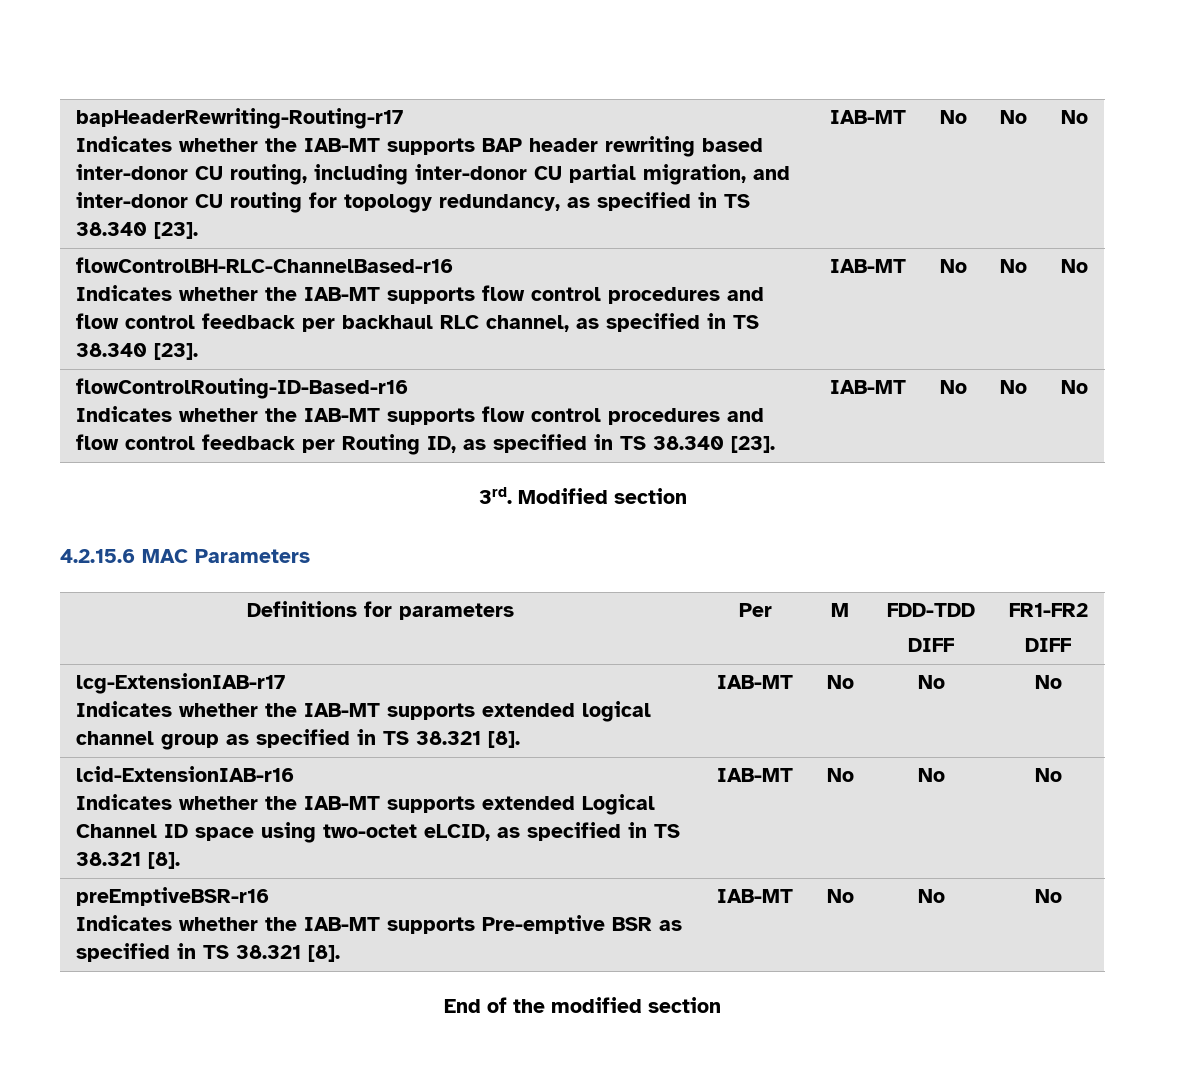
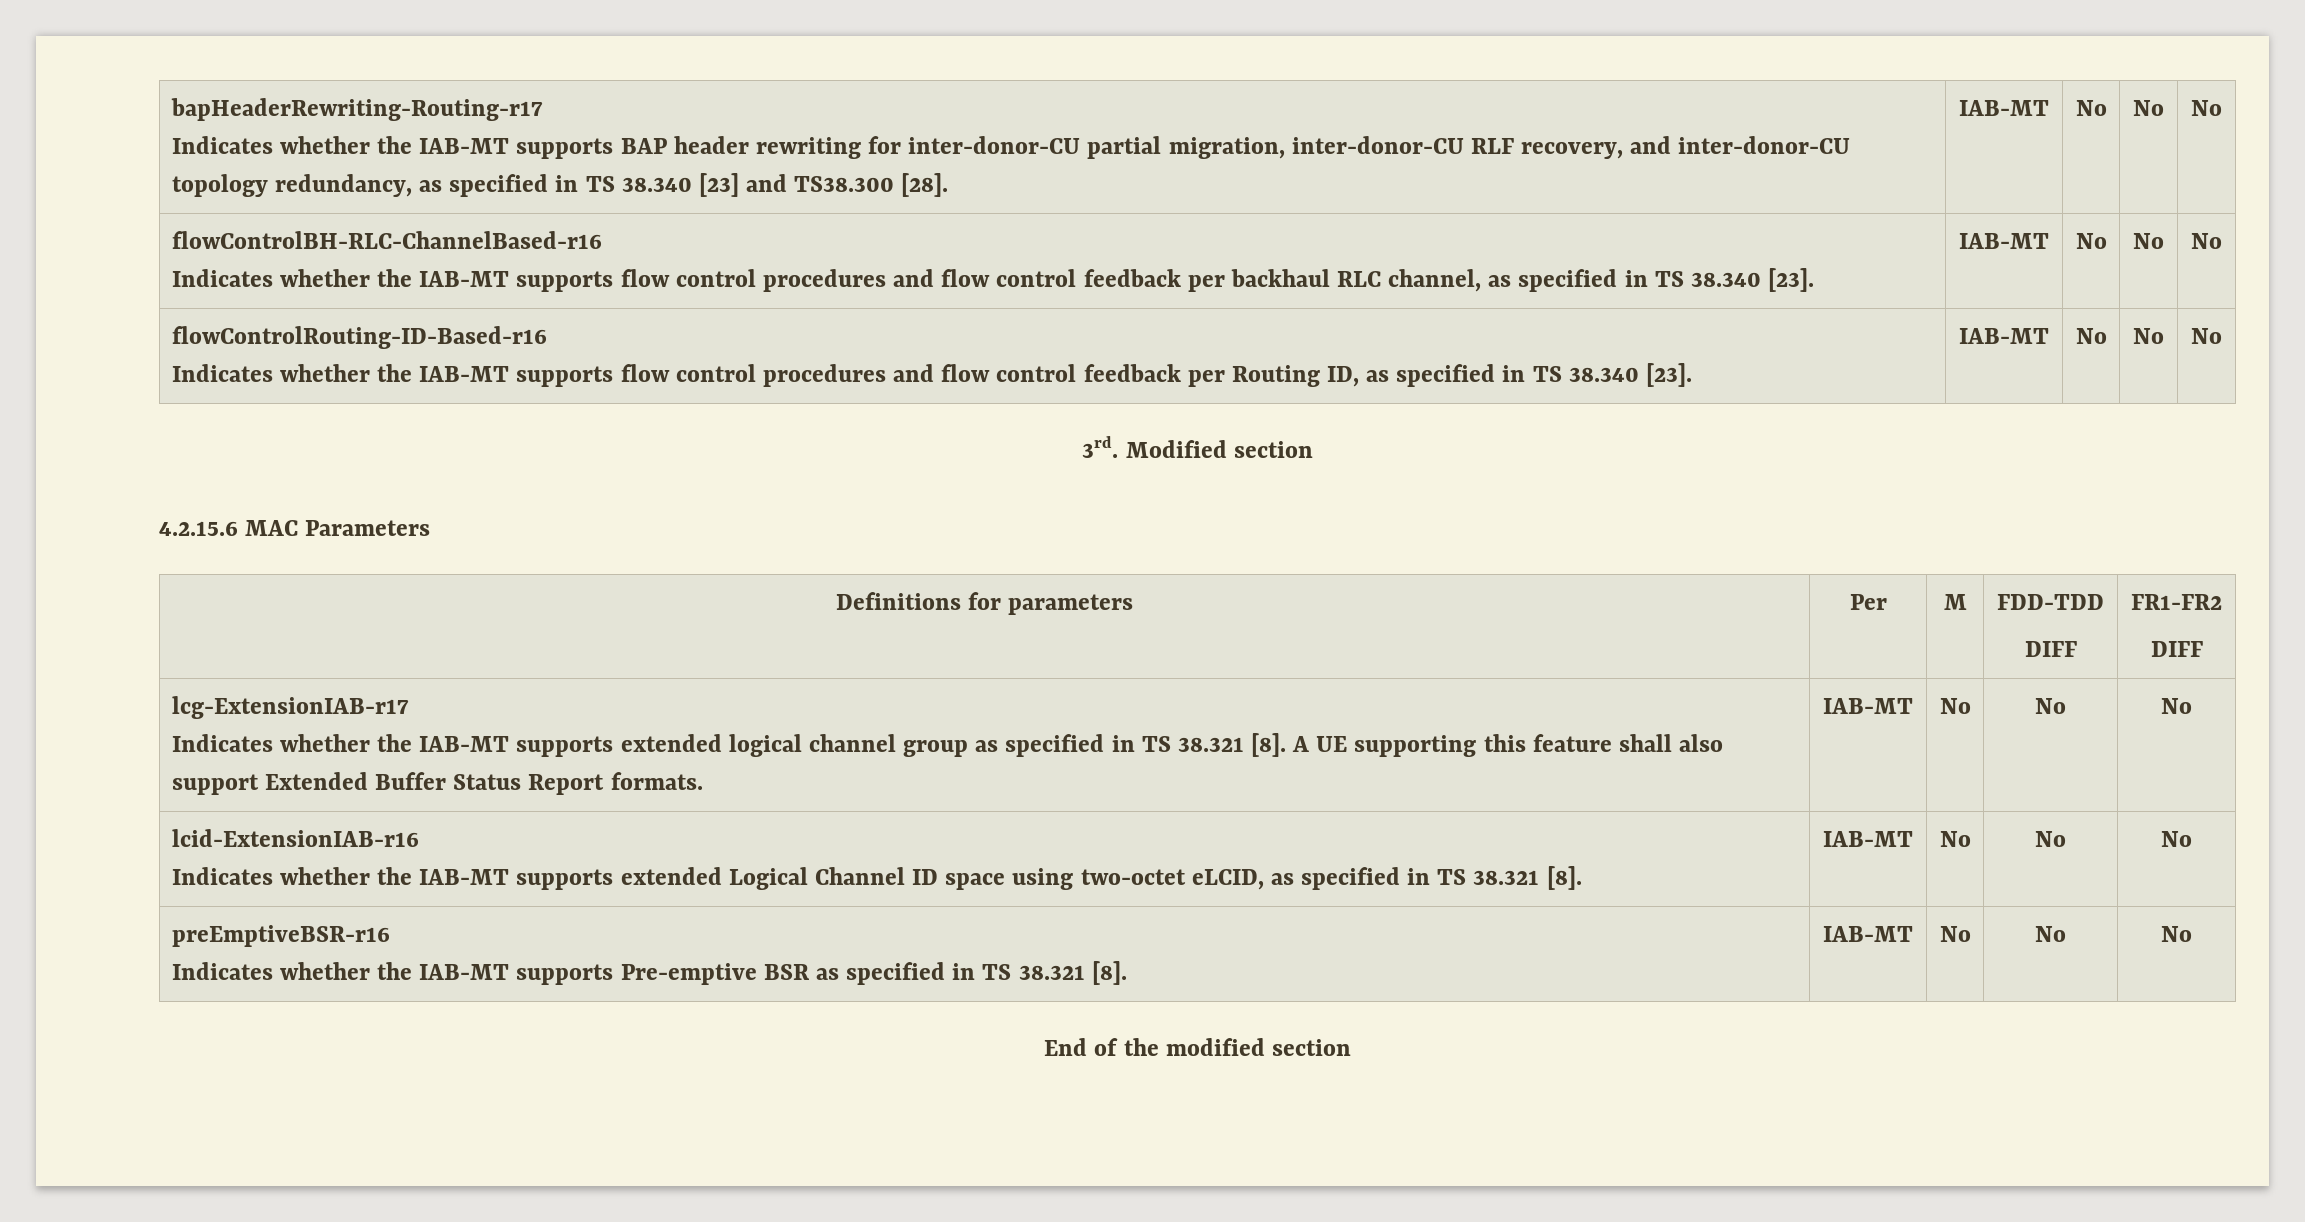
  bapHeaderRewriting-Routing-r17
- Indicates whether the IAB-MT supports BAP header rewriting based inter-donor CU routing, including inter-donor CU partial migration, and inter-donor CU routing for topology redundancy, as specified in TS 38.340 [23]. | IAB-MT | No | No | No
+ Indicates whether the IAB-MT supports BAP header rewriting for inter-donor-CU partial migration, inter-donor-CU RLF recovery, and inter-donor-CU topology redundancy, as specified in TS 38.340 [23] and TS38.300 [28]. | IAB-MT | No | No | No
  lcg-ExtensionIAB-r17
- Indicates whether the IAB-MT supports extended logical channel group as specified in TS 38.321 [8]. | IAB-MT | No | No | No
+ Indicates whether the IAB-MT supports extended logical channel group as specified in TS 38.321 [8]. A UE supporting this feature shall also support Extended Buffer Status Report formats. | IAB-MT | No | No | No

